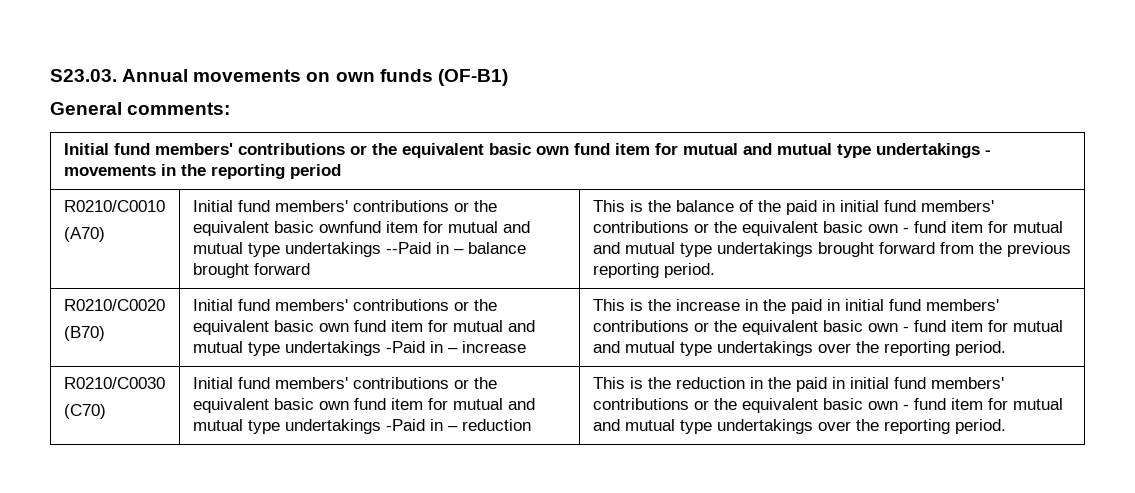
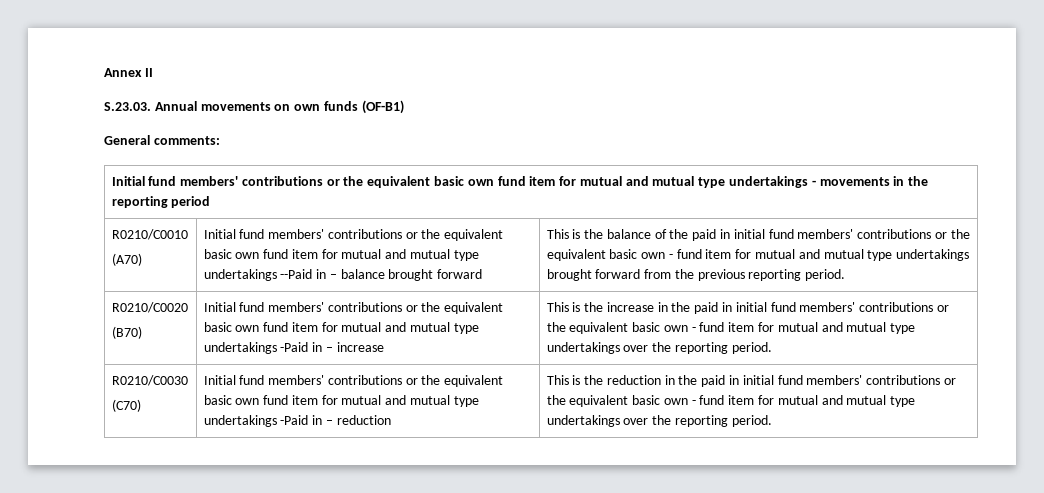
- S23.03. Annual movements on own funds (OF-B1)
+ Annex II
+ S.23.03. Annual movements on own funds (OF-B1)
- Initial fund members' contributions or the equivalent basic ownfund item for mutual and mutual type undertakings --Paid in – balance brought forward
+ Initial fund members' contributions or the equivalent basic own fund item for mutual and mutual type undertakings --Paid in – balance brought forward

